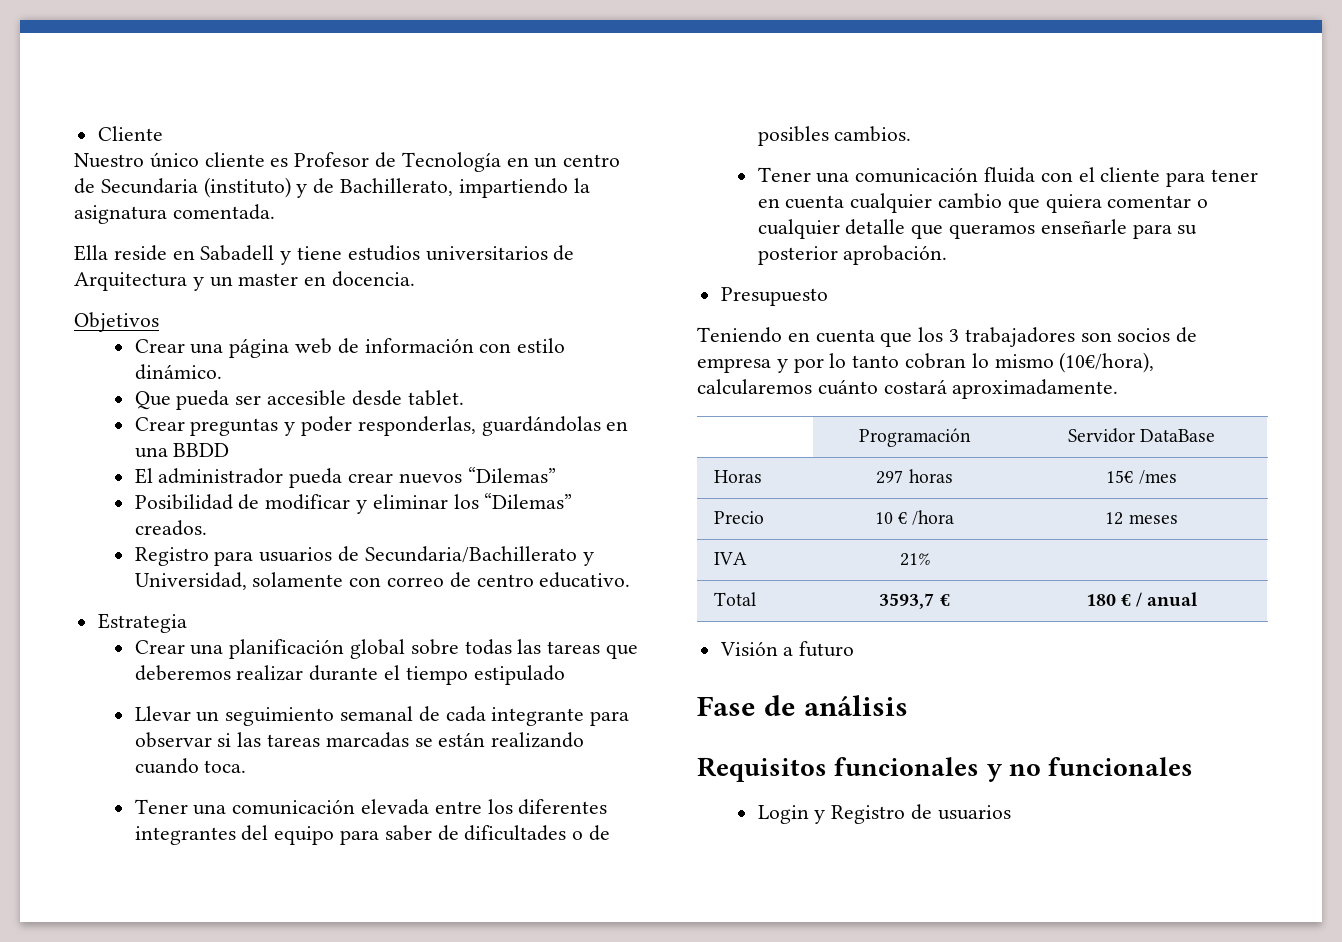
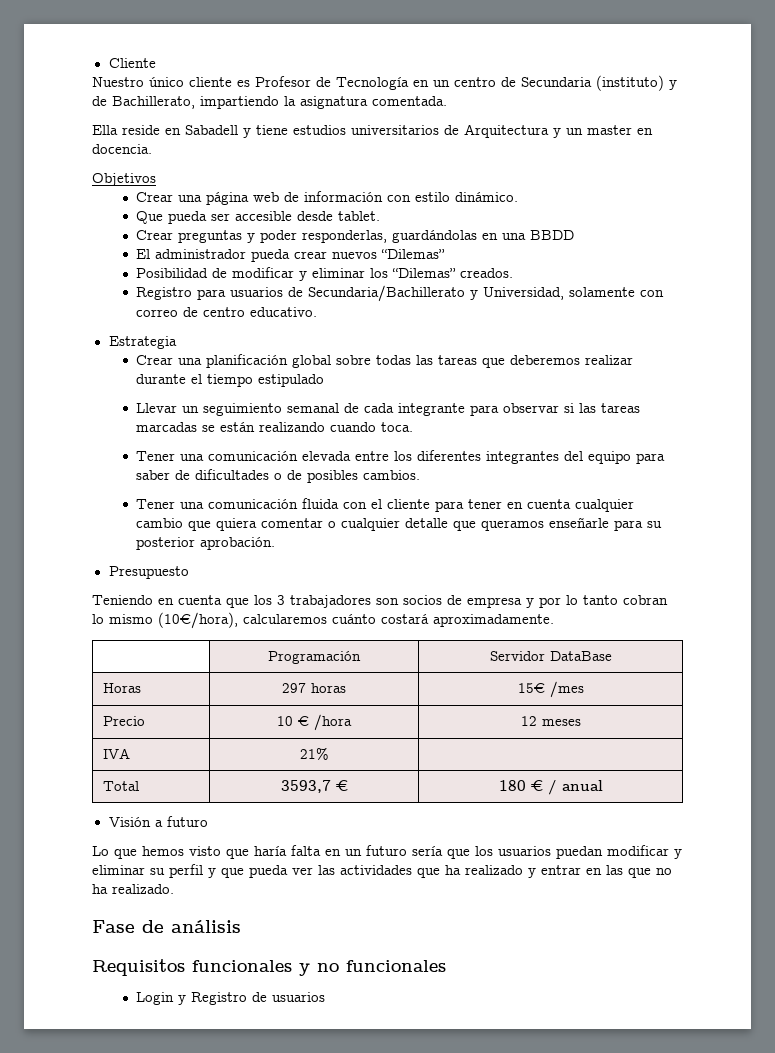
+ Lo que hemos visto que haría falta en un futuro sería que los usuarios puedan modificar y eliminar su perfil y que pueda ver las actividades que ha realizado y entrar en las que no ha realizado.

